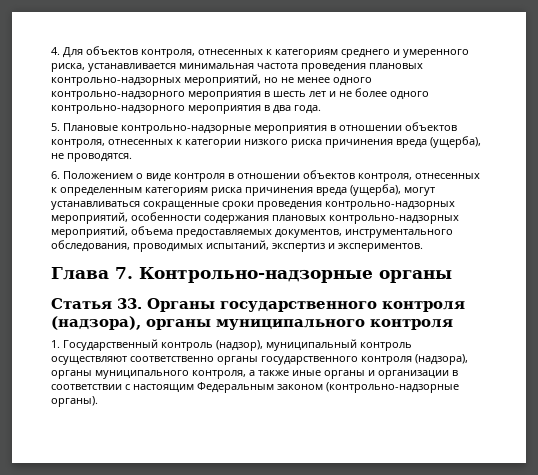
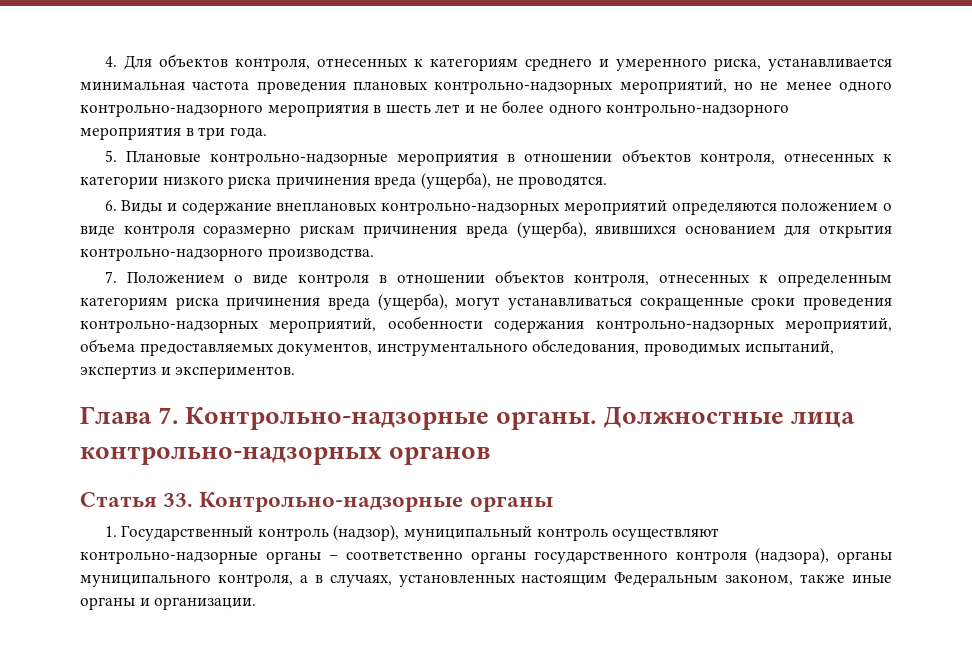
- 4. Для объектов контроля, отнесенных к категориям среднего и умеренного риска, устанавливается минимальная частота проведения плановых контрольно-надзорных мероприятий, но не менее одного контрольно-надзорного мероприятия в шесть лет и не более одного контрольно-надзорного мероприятия в два года.
+ 4. Для объектов контроля, отнесенных к категориям среднего и умеренного риска, устанавливается минимальная частота проведения плановых контрольно-надзорных мероприятий, но не менее одного контрольно-надзорного мероприятия в шесть лет и не более одного контрольно-надзорного мероприятия в три года.
- 6. Положением о виде контроля в отношении объектов контроля, отнесенных к определенным категориям риска причинения вреда (ущерба), могут устанавливаться сокращенные сроки проведения контрольно-надзорных мероприятий, особенности содержания плановых контрольно-надзорных мероприятий, объема предоставляемых документов, инструментального обследования, проводимых испытаний, экспертиз и экспериментов.
+ 6. Виды и содержание внеплановых контрольно-надзорных мероприятий определяются положением о виде контроля соразмерно рискам причинения вреда (ущерба), явившихся основанием для открытия контрольно-надзорного производства.
+ 7. Положением о виде контроля в отношении объектов контроля, отнесенных к определенным категориям риска причинения вреда (ущерба), могут устанавливаться сокращенные сроки проведения контрольно-надзорных мероприятий, особенности содержания контрольно-надзорных мероприятий, объема предоставляемых документов, инструментального обследования, проводимых испытаний, экспертиз и экспериментов.
- Глава 7. Контрольно-надзорные органы
- Статья 33. Органы государственного контроля (надзора), органы муниципального контроля
+ Глава 7. Контрольно-надзорные органы. Должностные лица контрольно-надзорных органов
+ Статья 33. Контрольно-надзорные органы
- 1. Государственный контроль (надзор), муниципальный контроль осуществляют соответственно органы государственного контроля (надзора), органы муниципального контроля, а также иные органы и организации в соответствии с настоящим Федеральным законом (контрольно-надзорные органы).
+ 1. Государственный контроль (надзор), муниципальный контроль осуществляют контрольно-надзорные органы – соответственно органы государственного контроля (надзора), органы муниципального контроля, а в случаях, установленных настоящим Федеральным законом, также иные органы и организации.

